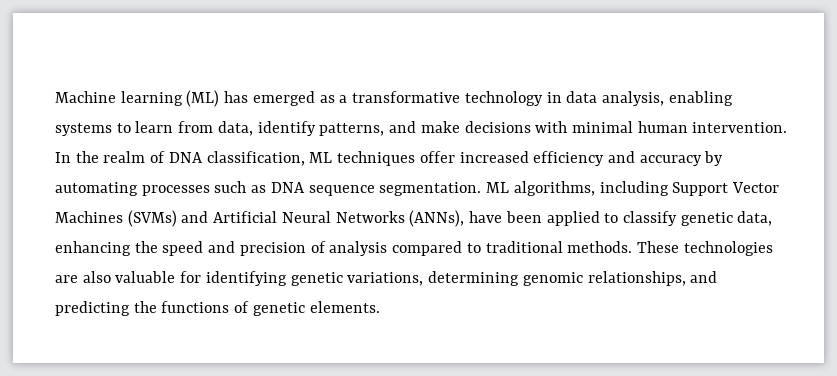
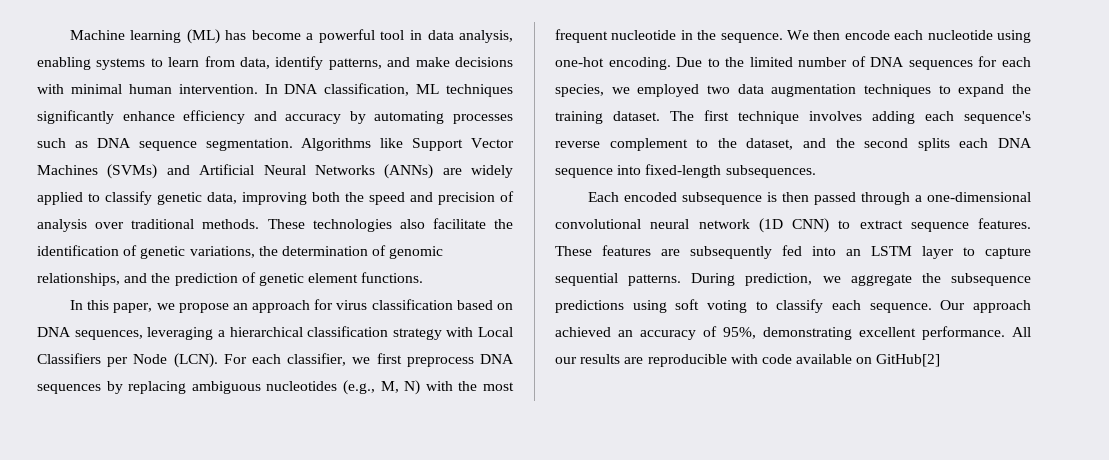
- Machine learning (ML) has emerged as a transformative technology in data analysis, enabling systems to learn from data, identify patterns, and make decisions with minimal human intervention.
+ Machine learning (ML) has become a powerful tool in data analysis, enabling systems to learn from data, identify patterns, and make decisions with minimal human intervention.
- In the realm of DNA classification, ML techniques offer increased efficiency and accuracy by automating processes such as DNA sequence segmentation.
+ In DNA classification, ML techniques significantly enhance efficiency and accuracy by automating processes such as DNA sequence segmentation.
- ML algorithms, including Support Vector Machines (SVMs) and Artificial Neural Networks (ANNs), have been applied to classify genetic data, enhancing the speed and precision of analysis compared to traditional methods.
+ Algorithms like Support Vector Machines (SVMs) and Artificial Neural Networks (ANNs) are widely applied to classify genetic data, improving both the speed and precision of analysis over traditional methods.
- These technologies are also valuable for identifying genetic variations, determining genomic relationships, and predicting the functions of genetic elements.
+ These technologies also facilitate the identification of genetic variations, the determination of genomic relationships, and the prediction of genetic element functions.
+ In this paper, we propose an approach for virus classification based on DNA sequences, leveraging a hierarchical classification strategy with Local Classifiers per Node (LCN). For each classifier, we first preprocess DNA sequences by replacing ambiguous nucleotides (e.g., M, N) with the most frequent nucleotide in the sequence. We then encode each nucleotide using one-hot encoding. Due to the limited number of DNA sequences for each species, we employed two data augmentation techniques to expand the training dataset. The first technique involves adding each sequence's reverse complement to the dataset, and the second splits each DNA sequence into fixed-length subsequences.
+ Each encoded subsequence is then passed through a one-dimensional convolutional neural network (1D CNN) to extract sequence features. These features are subsequently fed into an LSTM layer to capture sequential patterns. During prediction, we aggregate the subsequence predictions using soft voting to classify each sequence. Our approach achieved an accuracy of 95%, demonstrating excellent performance. All our results are reproducible with code available on GitHub[2]

